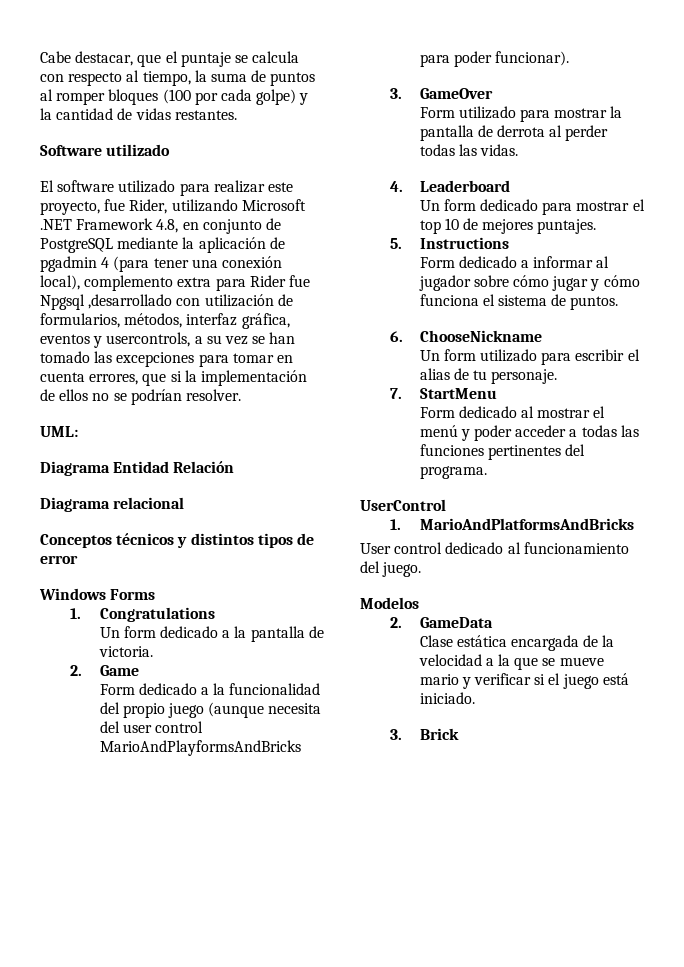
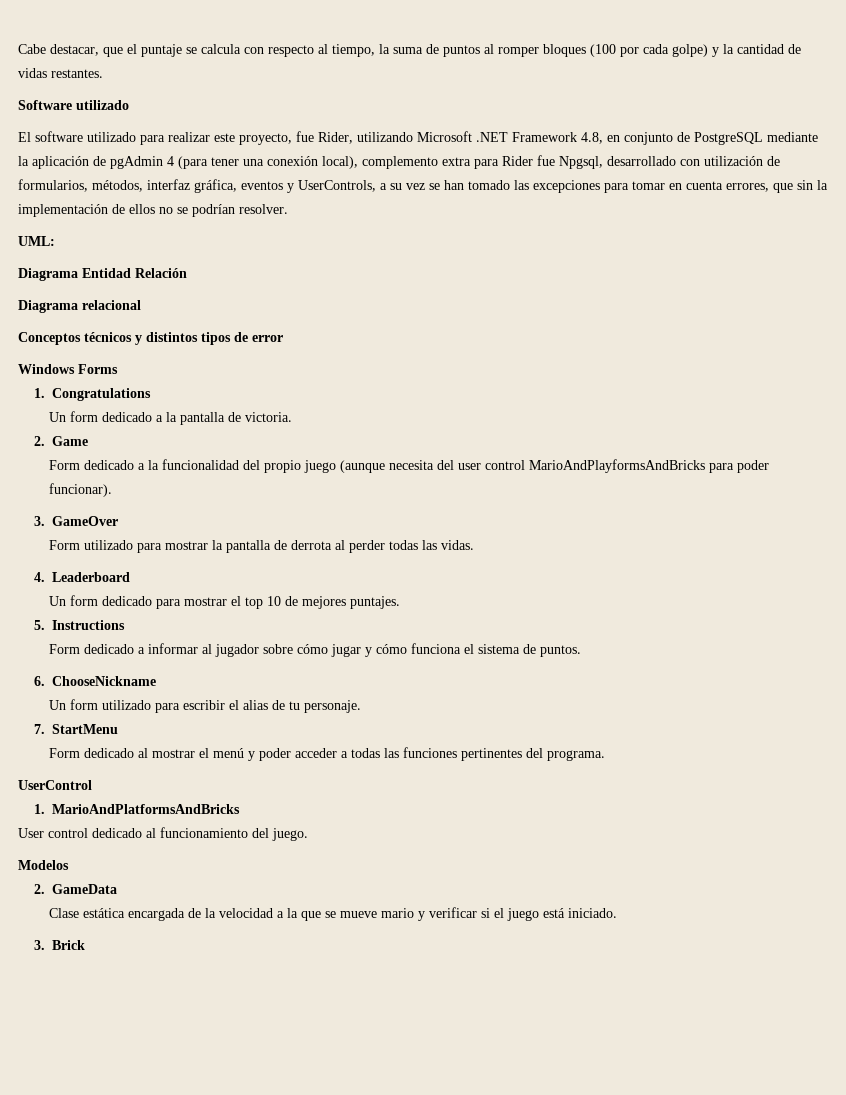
- El software utilizado para realizar este proyecto, fue Rider, utilizando Microsoft .NET Framework 4.8, en conjunto de PostgreSQL mediante la aplicación de pgadmin 4 (para tener una conexión local), complemento extra para Rider fue Npgsql ,desarrollado con utilización de formularios, métodos, interfaz gráfica, eventos y usercontrols, a su vez se han tomado las excepciones para tomar en cuenta errores, que si la implementación de ellos no se podrían resolver.
+ El software utilizado para realizar este proyecto, fue Rider, utilizando Microsoft .NET Framework 4.8, en conjunto de PostgreSQL mediante la aplicación de pgAdmin 4 (para tener una conexión local), complemento extra para Rider fue Npgsql, desarrollado con utilización de formularios, métodos, interfaz gráfica, eventos y UserControls, a su vez se han tomado las excepciones para tomar en cuenta errores, que sin la implementación de ellos no se podrían resolver.

